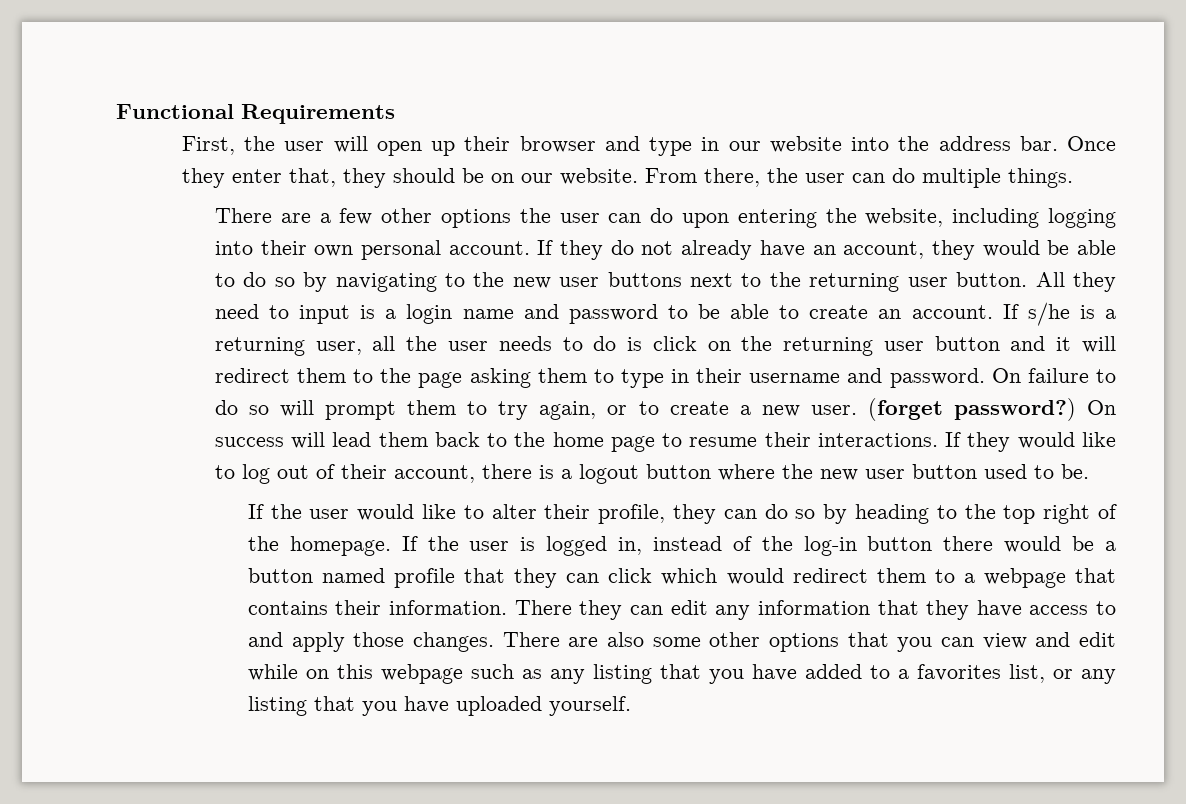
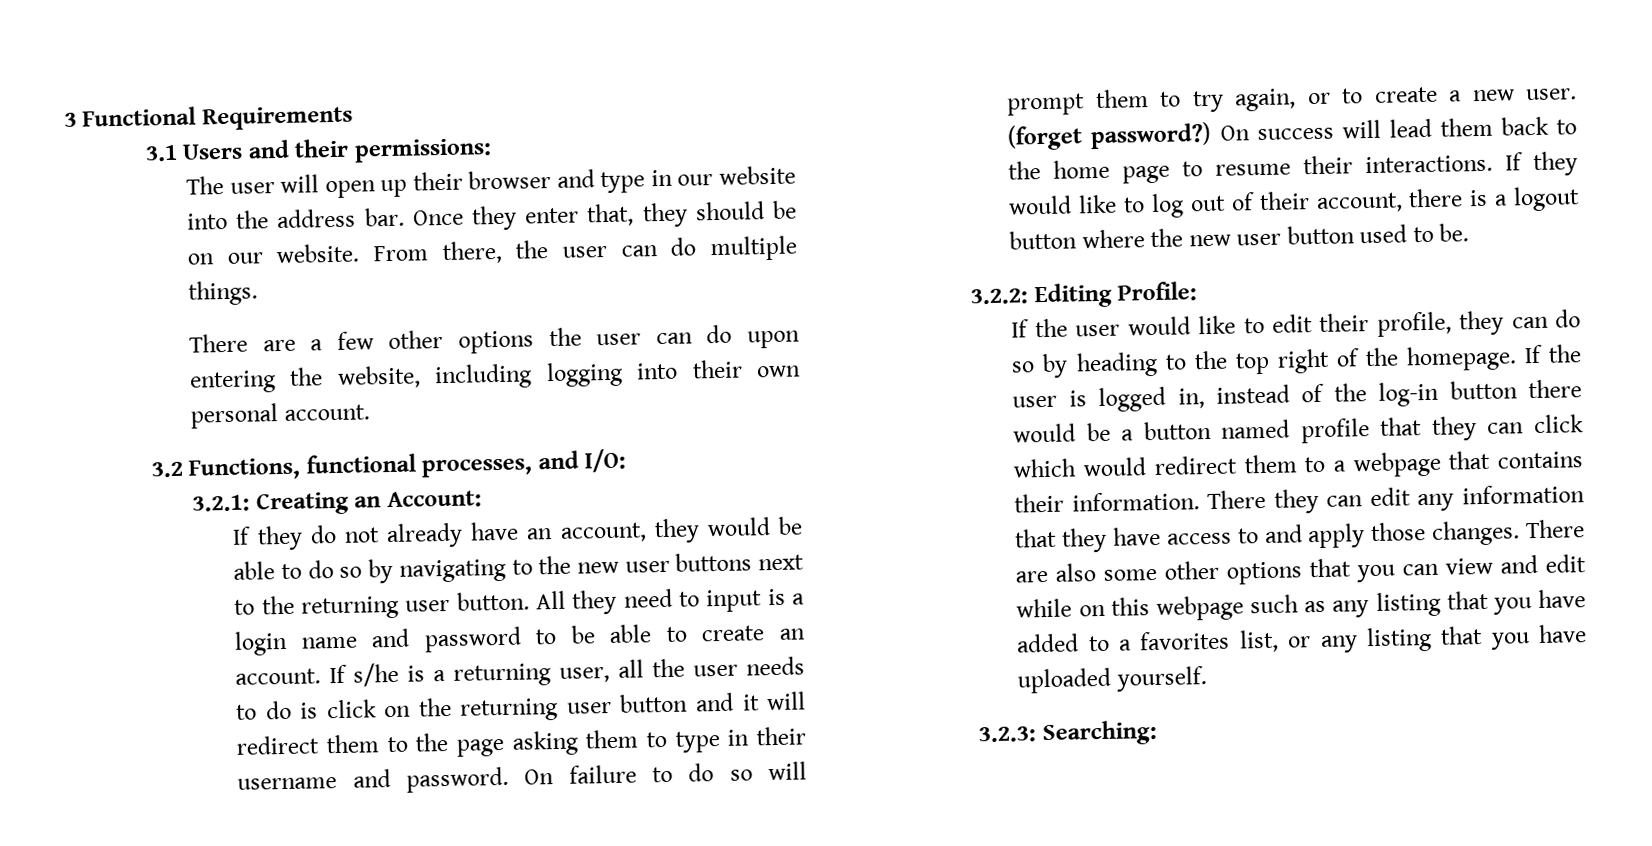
- Functional Requirements
+ 3 Functional Requirements
- First, the user will open up their browser and type in our website into the address bar.
+ 3.1 Users and their permissions:
+ The user will open up their browser and type in our website into the address bar.
- There are a few other options the user can do upon entering the website, including logging into their own personal account. If they do not already have an account, they would be able to do so by navigating to the new user buttons next to the returning user button.
+ There are a few other options the user can do upon entering the website, including logging into their own personal account.
+ 3.2 Functions, functional processes, and I/O:
+ 3.2.1: Creating an Account:
+ If they do not already have an account, they would be able to do so by navigating to the new user buttons next to the returning user button.
+ 3.2.2: Editing Profile:
- If the user would like to alter their profile, they can do so by heading to the top right of the homepage.
+ If the user would like to edit their profile, they can do so by heading to the top right of the homepage.
+ 3.2.3: Searching:

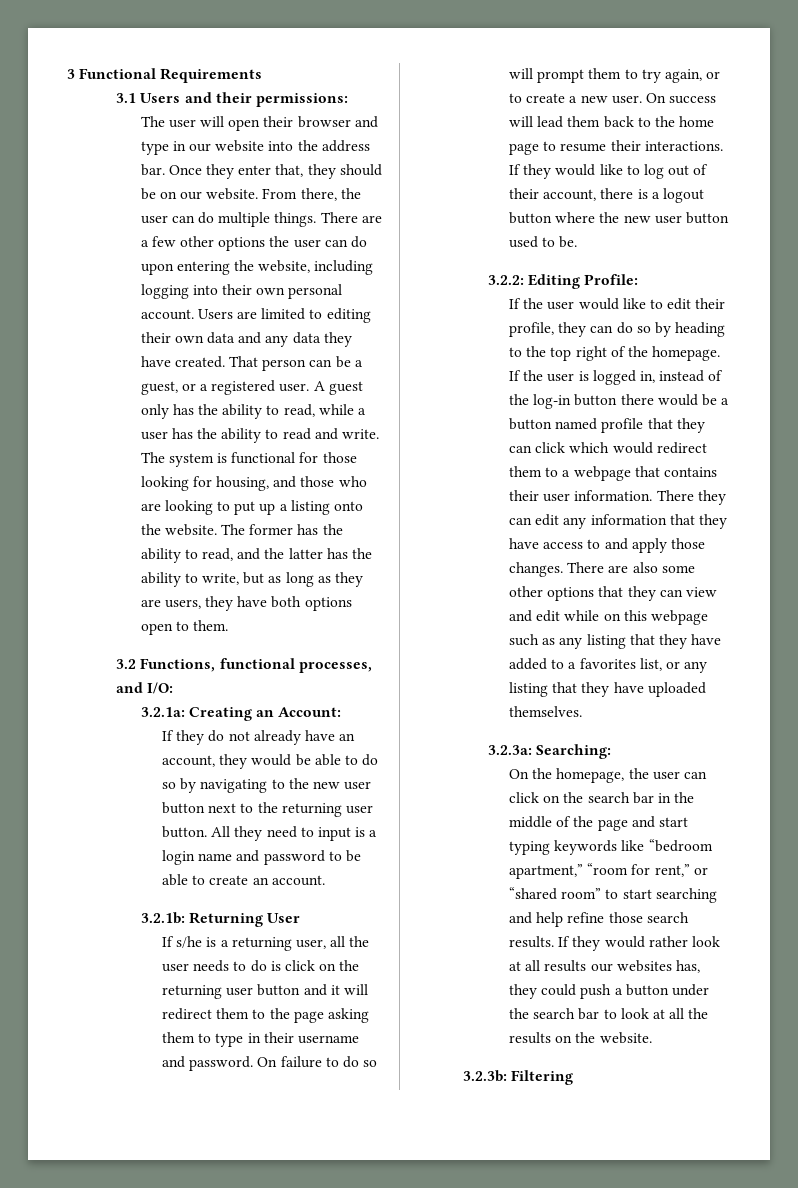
- The user will open up their browser and type in our website into the address bar.
+ The user will open their browser and type in our website into the address bar.
- From there, the user can do multiple things.
- There are a few other options the user can do upon entering the website, including logging into their own personal account.
+ From there, the user can do multiple things. There are a few other options the user can do upon entering the website, including logging into their own personal account. Users are limited to editing their own data and any data they have created. That person can be a guest, or a registered user. A guest only has the ability to read, while a user has the ability to read and write. The system is functional for those looking for housing, and those who are looking to put up a listing onto the website. The former has the ability to read, and the latter has the ability to write, but as long as they are users, they have both options open to them.
- 3.2.1: Creating an Account:
+ 3.2.1a: Creating an Account:
- If they do not already have an account, they would be able to do so by navigating to the new user buttons next to the returning user button.
+ If they do not already have an account, they would be able to do so by navigating to the new user button next to the returning user button.
- All they need to input is a login name and password to be able to create an account. If s/he is a returning user, all the user needs to do is click on the returning user button and it will redirect them to the page asking them to type in their username and password.
+ All they need to input is a login name and password to be able to create an account.
+ 3.2.1b: Returning User
+ If s/he is a returning user, all the user needs to do is click on the returning user button and it will redirect them to the page asking them to type in their username and password.
- (forget password?)
- If the user is logged in, instead of the log-in button there would be a button named profile that they can click which would redirect them to a webpage that contains their information.
+ If the user is logged in, instead of the log-in button there would be a button named profile that they can click which would redirect them to a webpage that contains their user information.
- There are also some other options that you can view and edit while on this webpage such as any listing that you have added to a favorites list, or any listing that you have uploaded yourself.
- 3.2.3: Searching:
+ There are also some other options that they can view and edit while on this webpage such as any listing that they have added to a favorites list, or any listing that they have uploaded themselves.
+ 3.2.3a: Searching:
+ On the homepage, the user can click on the search bar in the middle of the page and start typing keywords like “bedroom apartment,” “room for rent,” or “shared room” to start searching and help refine those search results. If they would rather look at all results our websites has, they could push a button under the search bar to look at all the results on the website.
+ 3.2.3b: Filtering

